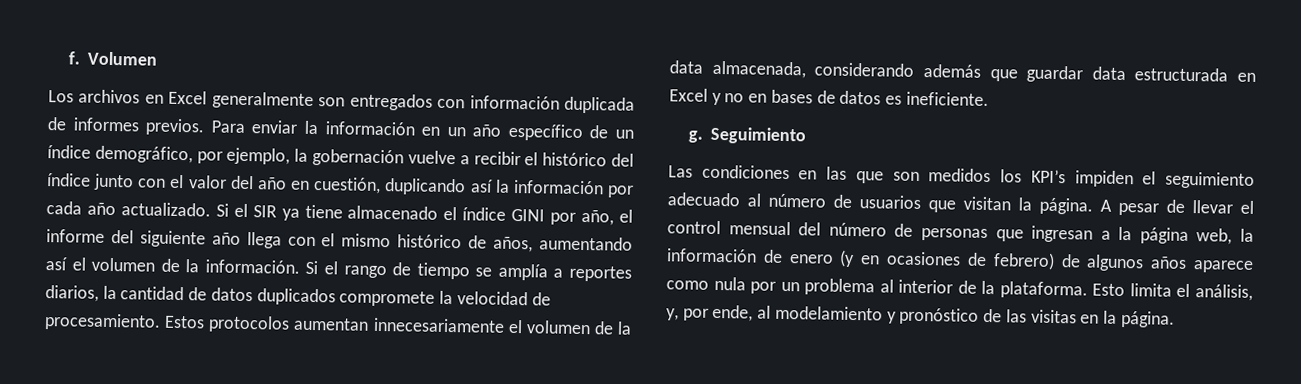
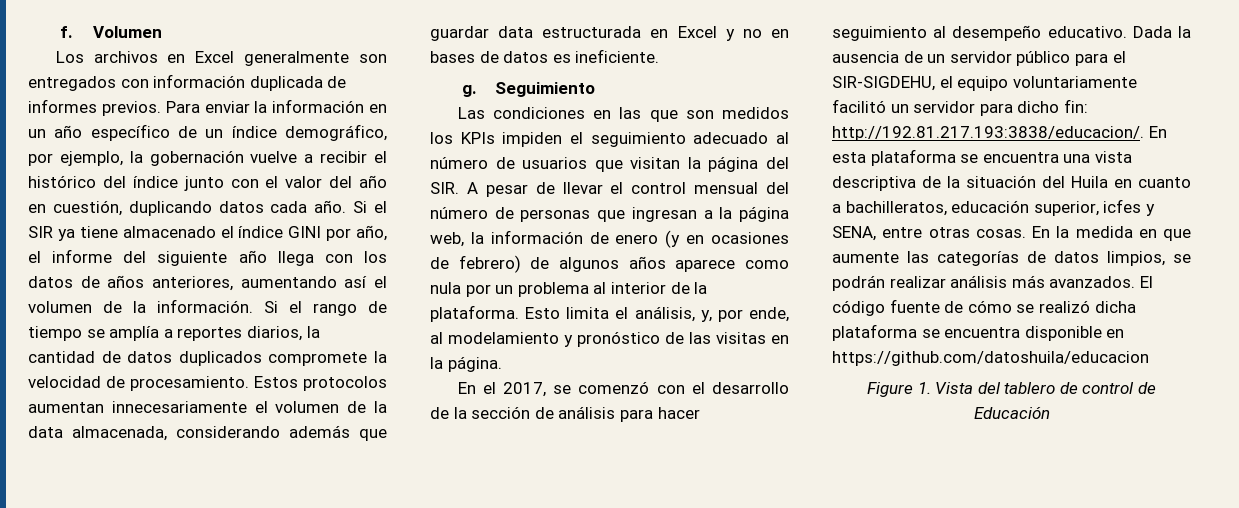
- Para enviar la información en un año específico de un índice demográfico, por ejemplo, la gobernación vuelve a recibir el histórico del índice junto con el valor del año en cuestión, duplicando así la información por cada año actualizado.
+ Para enviar la información en un año específico de un índice demográfico, por ejemplo, la gobernación vuelve a recibir el histórico del índice junto con el valor del año en cuestión, duplicando datos cada año.
- Si el SIR ya tiene almacenado el índice GINI por año, el informe del siguiente año llega con el mismo histórico de años, aumentando así el volumen de la información.
+ Si el SIR ya tiene almacenado el índice GINI por año, el informe del siguiente año llega con los datos de años anteriores, aumentando así el volumen de la información.
- Las condiciones en las que son medidos los KPI’s impiden el seguimiento adecuado al número de usuarios que visitan la página. A pesar de llevar el control mensual del número de personas que ingresan a la página web, la información de enero (y en ocasiones de febrero) de algunos años aparece como nula por un problema al interior de la plataforma.
+ Las condiciones en las que son medidos los KPIs impiden el seguimiento adecuado al número de usuarios que visitan la página del SIR. A pesar de llevar el control mensual del número de personas que ingresan a la página web, la información de enero (y en ocasiones de febrero) de algunos años aparece como nula por un problema al interior de la plataforma.
+ En el 2017, se comenzó con el desarrollo de la sección de análisis para hacer seguimiento al desempeño educativo. Dada la ausencia de un servidor público para el SIR-SIGDEHU, el equipo voluntariamente facilitó un servidor para dicho fin: http://192.81.217.193:3838/educacion/. En esta plataforma se encuentra una vista descriptiva de la situación del Huila en cuanto a bachilleratos, educación superior, icfes y SENA, entre otras cosas. En la medida en que aumente las categorías de datos limpios, se podrán realizar análisis más avanzados. El código fuente de cómo se realizó dicha plataforma se encuentra disponible en https://github.com/datoshuila/educacion
+ Figure 1. Vista del tablero de control de Educación

